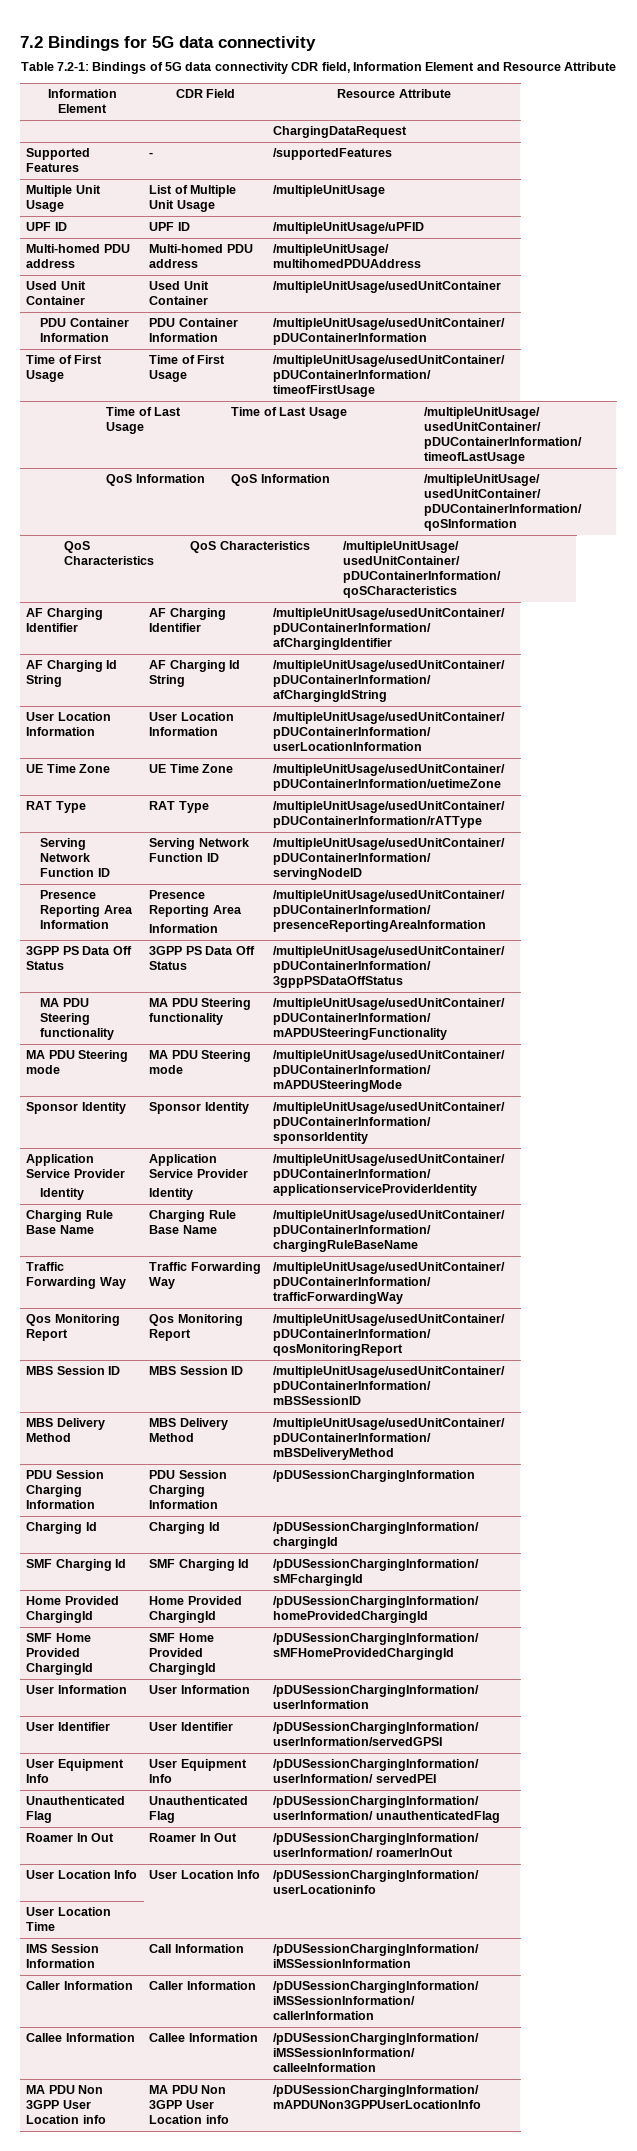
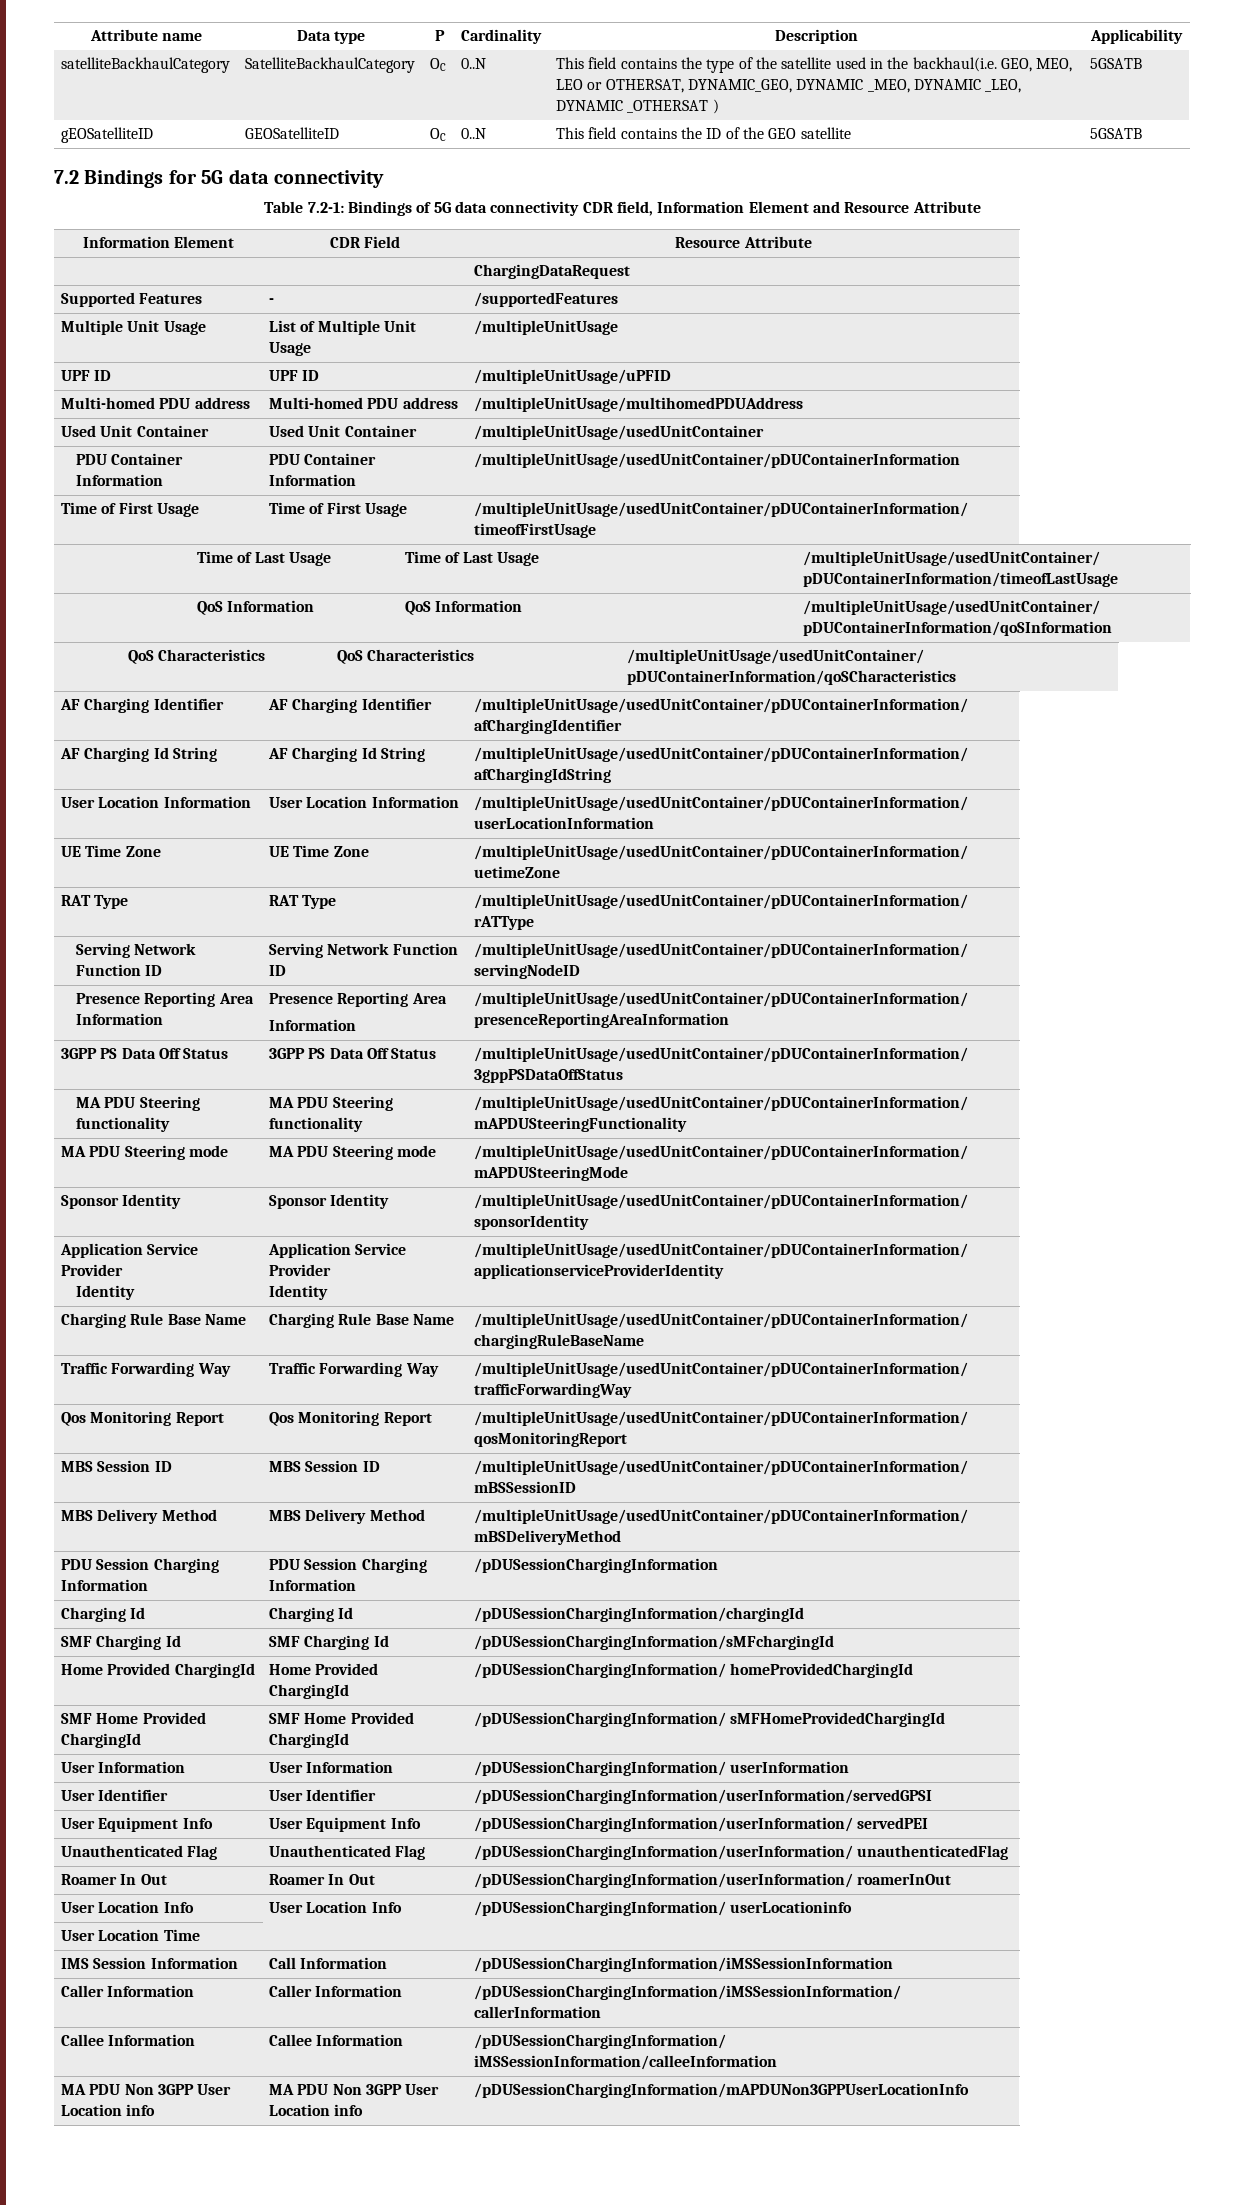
+ Attribute name | Data type | P | Cardinality | Description | Applicability
+ satelliteBackhaulCategory | SatelliteBackhaulCategory | OC | 0..N | This field contains the type of the satellite used in the backhaul(i.e. GEO, MEO, LEO or OTHERSAT, DYNAMIC_GEO, DYNAMIC _MEO, DYNAMIC _LEO, DYNAMIC _OTHERSAT ) | 5GSATB
+ gEOSatelliteID | GEOSatelliteID | OC | 0..N | This field contains the ID of the GEO satellite | 5GSATB

